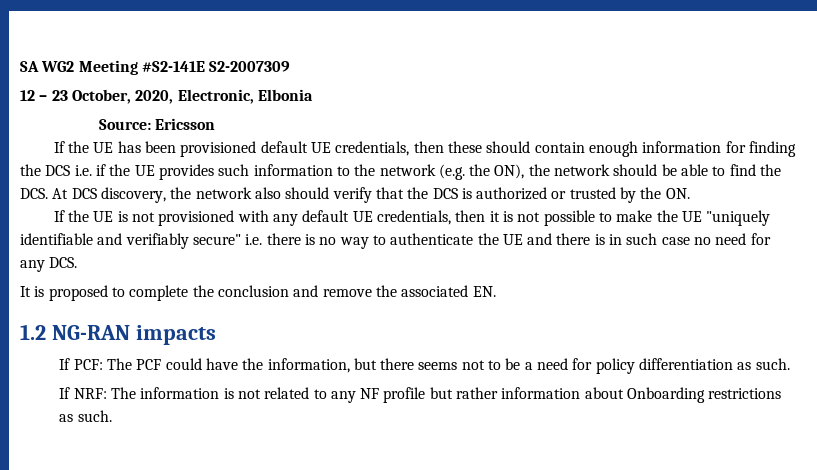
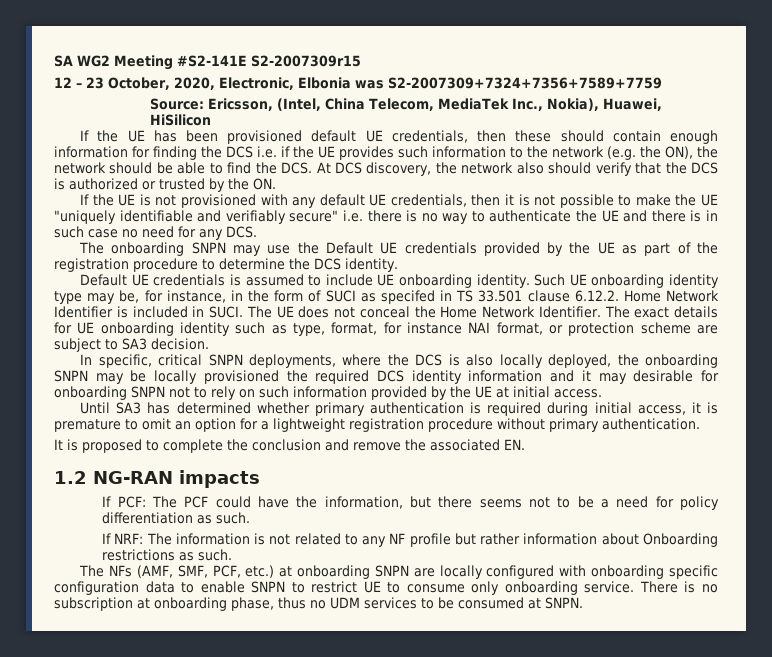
- SA WG2 Meeting #S2-141E S2-2007309
+ SA WG2 Meeting #S2-141E S2-2007309r15
- 12 – 23 October, 2020, Electronic, Elbonia
+ 12 – 23 October, 2020, Electronic, Elbonia was S2-2007309+7324+7356+7589+7759
- Source: Ericsson
+ Source: Ericsson, (Intel, China Telecom, MediaTek Inc., Nokia), Huawei, HiSilicon
+ The onboarding SNPN may use the Default UE credentials provided by the UE as part of the registration procedure to determine the DCS identity.
+ Default UE credentials is assumed to include UE onboarding identity. Such UE onboarding identity type may be, for instance, in the form of SUCI as specifed in TS 33.501 clause 6.12.2. Home Network Identifier is included in SUCI. The UE does not conceal the Home Network Identifier. The exact details for UE onboarding identity such as type, format, for instance NAI format, or protection scheme are subject to SA3 decision.
+ In specific, critical SNPN deployments, where the DCS is also locally deployed, the onboarding SNPN may be locally provisioned the required DCS identity information and it may desirable for onboarding SNPN not to rely on such information provided by the UE at initial access.
+ Until SA3 has determined whether primary authentication is required during initial access, it is premature to omit an option for a lightweight registration procedure without primary authentication.
+ The NFs (AMF, SMF, PCF, etc.) at onboarding SNPN are locally configured with onboarding specific configuration data to enable SNPN to restrict UE to consume only onboarding service. There is no subscription at onboarding phase, thus no UDM services to be consumed at SNPN.

